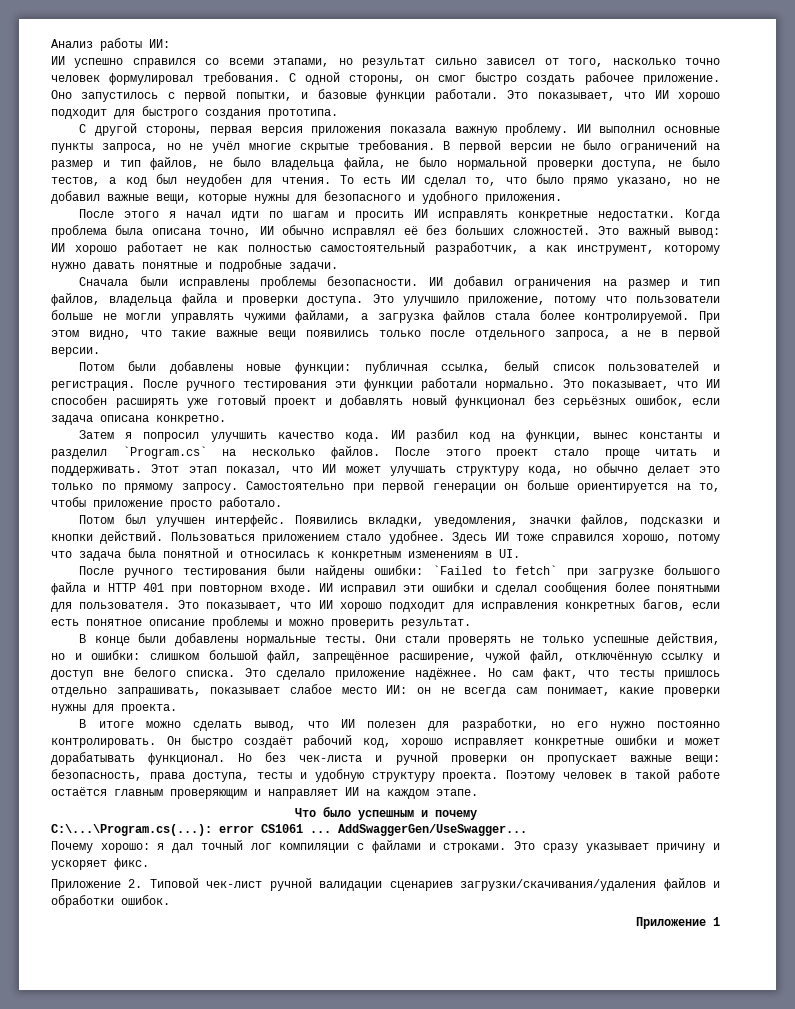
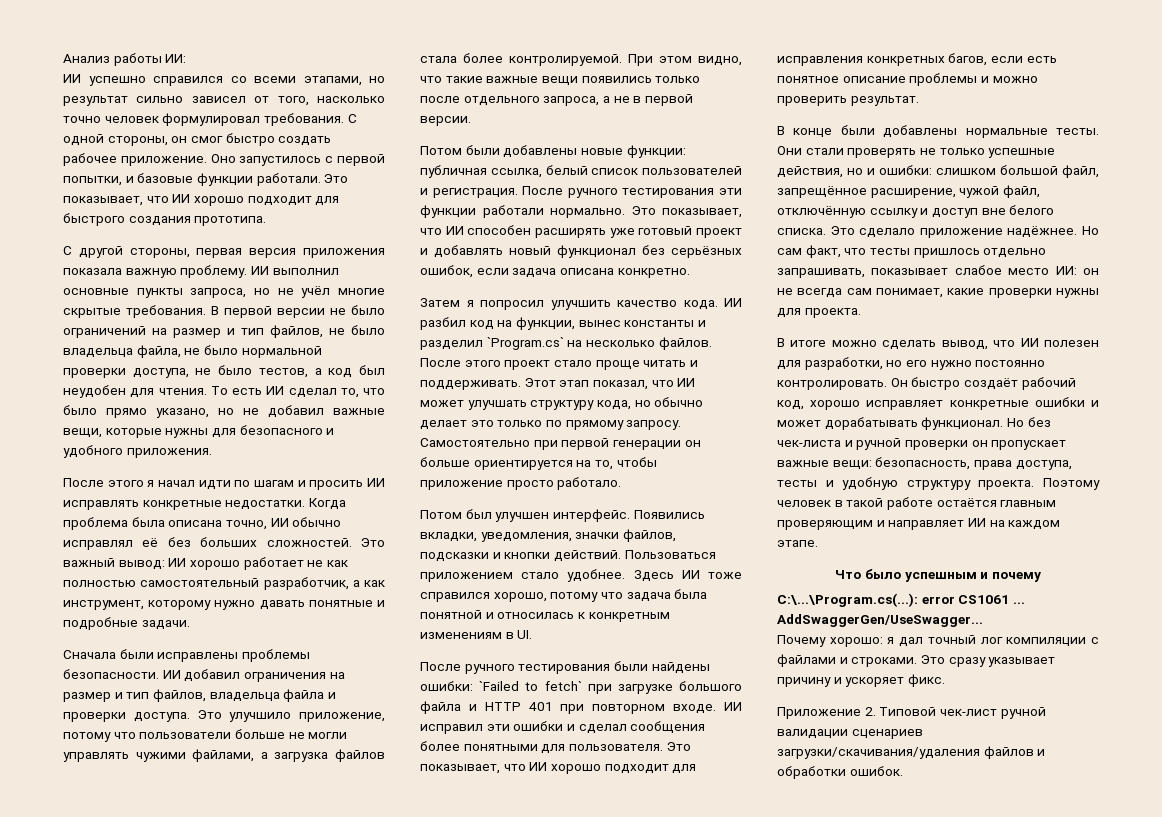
- Приложение 1

